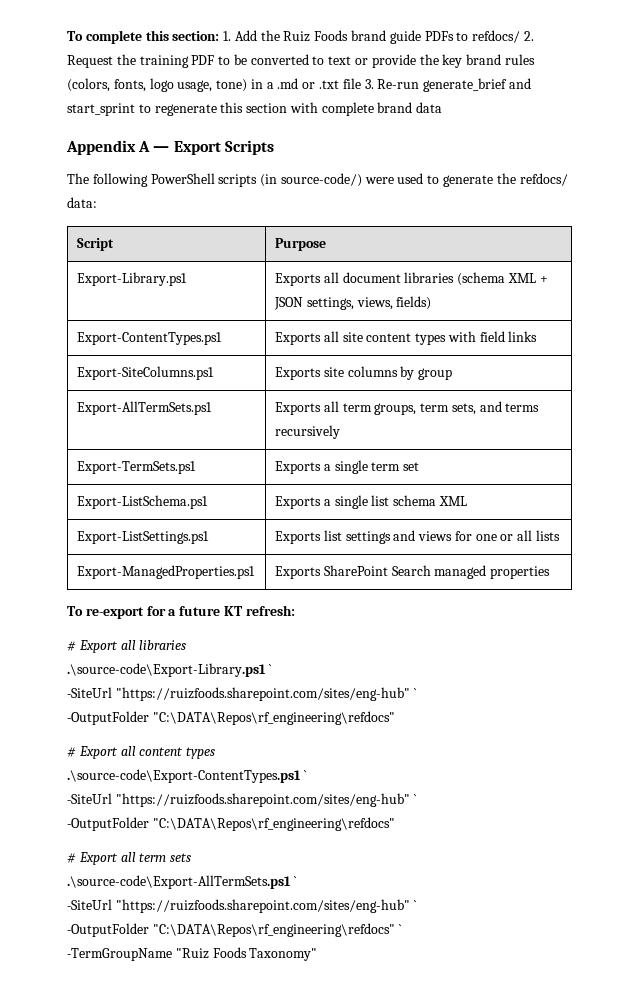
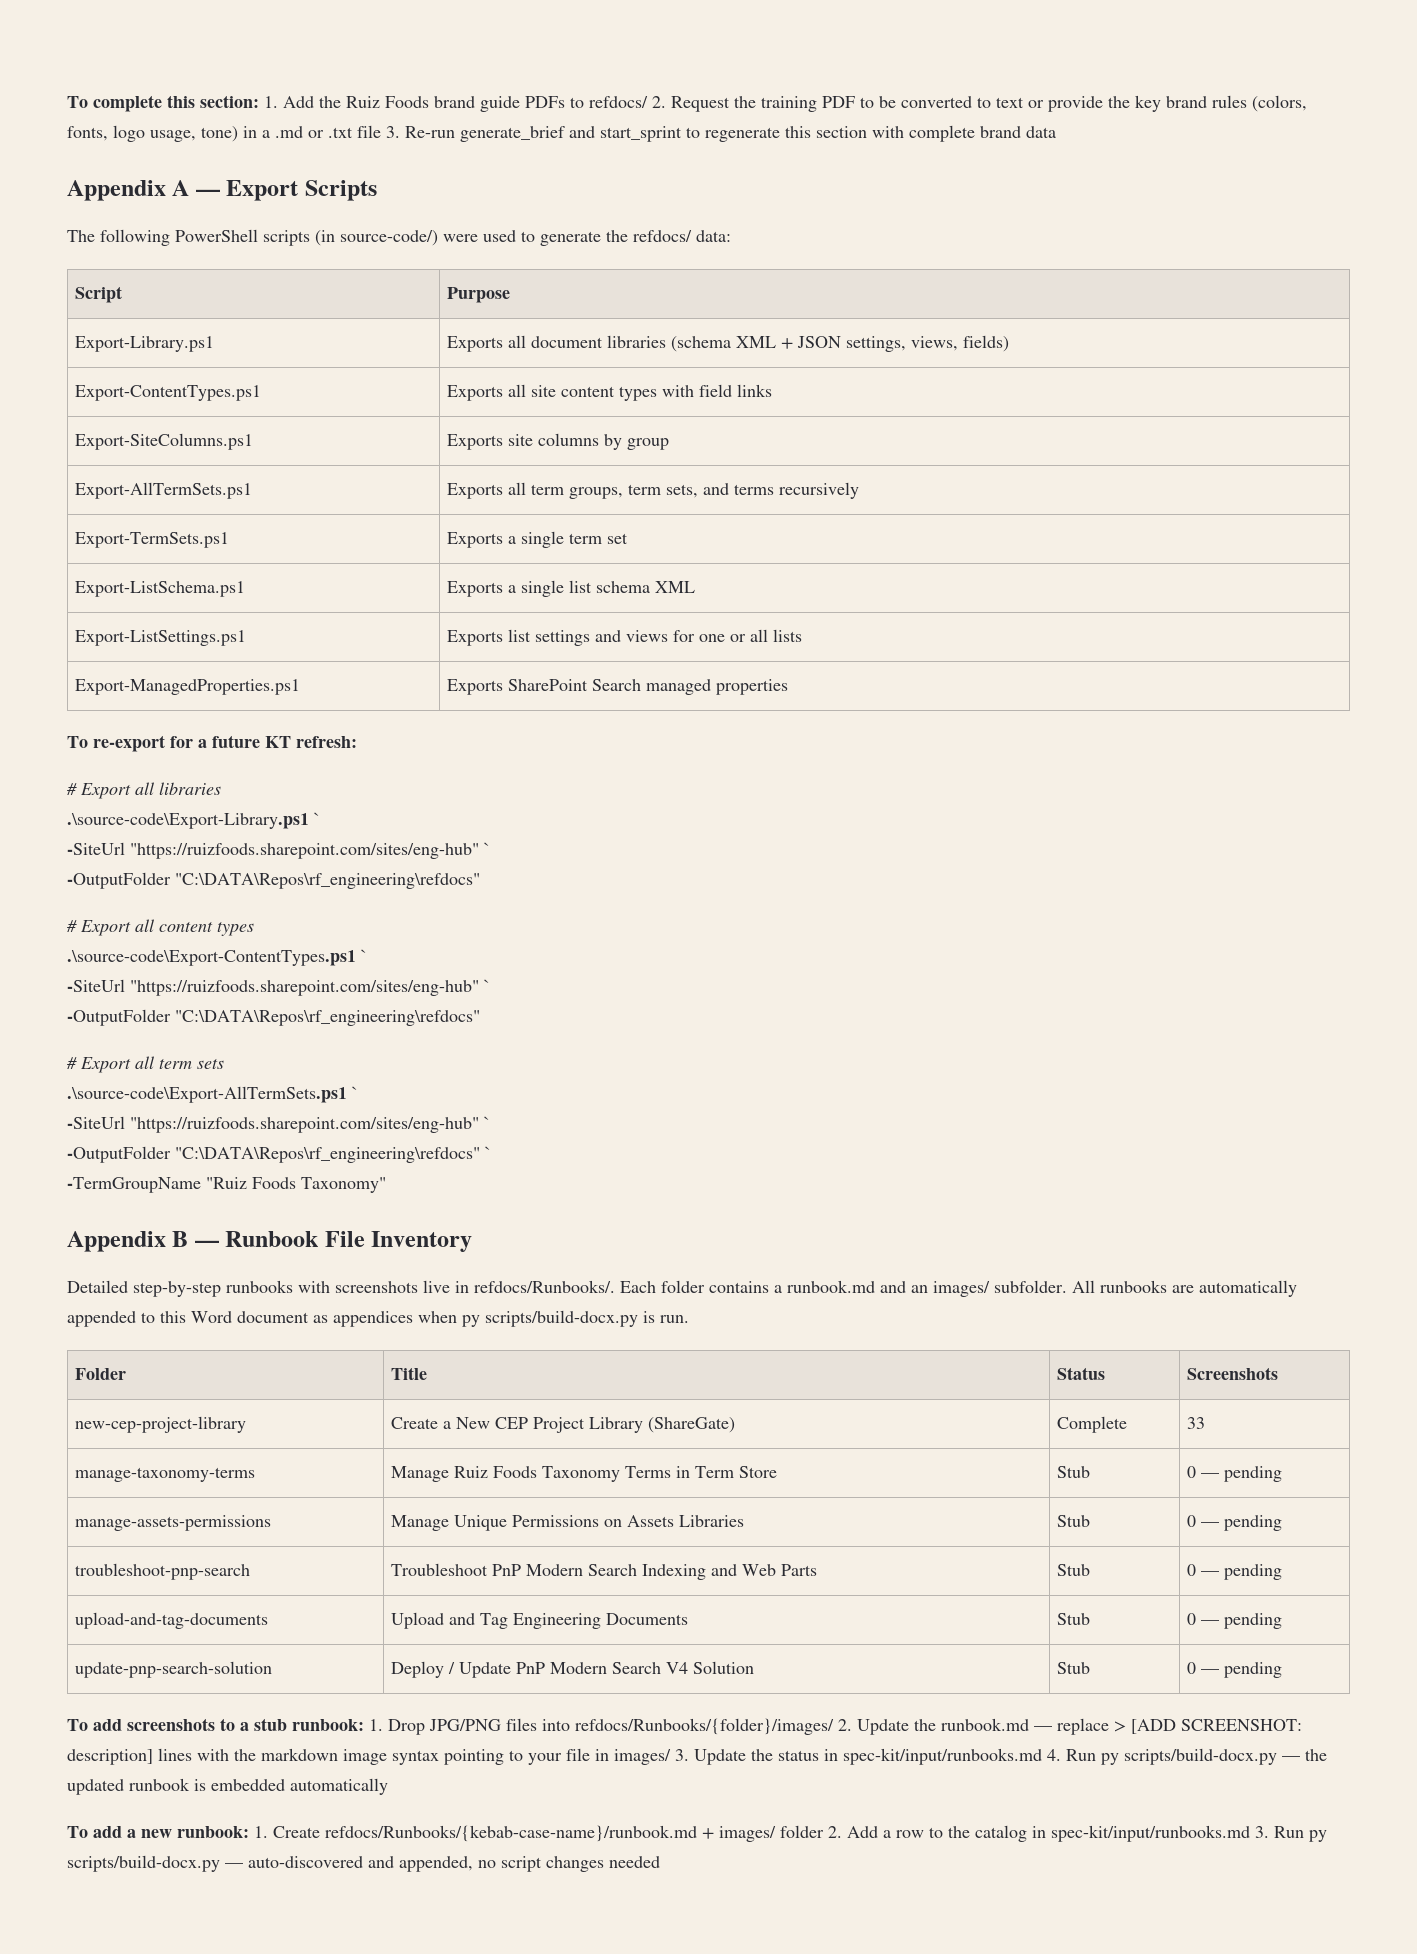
+ Appendix B — Runbook File Inventory
+ Detailed step-by-step runbooks with screenshots live in refdocs/Runbooks/. Each folder contains a runbook.md and an images/ subfolder. All runbooks are automatically appended to this Word document as appendices when py scripts/build-docx.py is run.
+ Folder | Title | Status | Screenshots
+ new-cep-project-library | Create a New CEP Project Library (ShareGate) | Complete | 33
+ manage-taxonomy-terms | Manage Ruiz Foods Taxonomy Terms in Term Store | Stub | 0 — pending
+ manage-assets-permissions | Manage Unique Permissions on Assets Libraries | Stub | 0 — pending
+ troubleshoot-pnp-search | Troubleshoot PnP Modern Search Indexing and Web Parts | Stub | 0 — pending
+ upload-and-tag-documents | Upload and Tag Engineering Documents | Stub | 0 — pending
+ update-pnp-search-solution | Deploy / Update PnP Modern Search V4 Solution | Stub | 0 — pending
+ To add screenshots to a stub runbook: 1. Drop JPG/PNG files into refdocs/Runbooks/{folder}/images/ 2. Update the runbook.md — replace > [ADD SCREENSHOT: description] lines with the markdown image syntax pointing to your file in images/ 3. Update the status in spec-kit/input/runbooks.md 4. Run py scripts/build-docx.py — the updated runbook is embedded automatically
+ To add a new runbook: 1. Create refdocs/Runbooks/{kebab-case-name}/runbook.md + images/ folder 2. Add a row to the catalog in spec-kit/input/runbooks.md 3. Run py scripts/build-docx.py — auto-discovered and appended, no script changes needed

